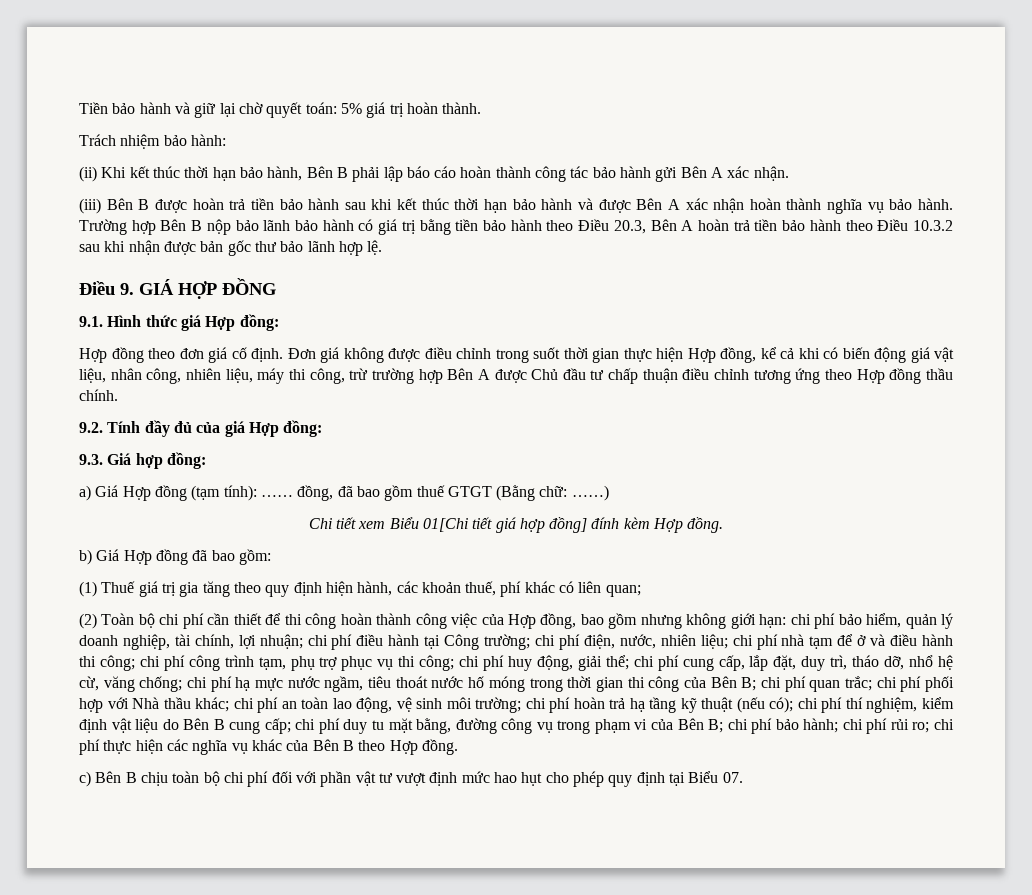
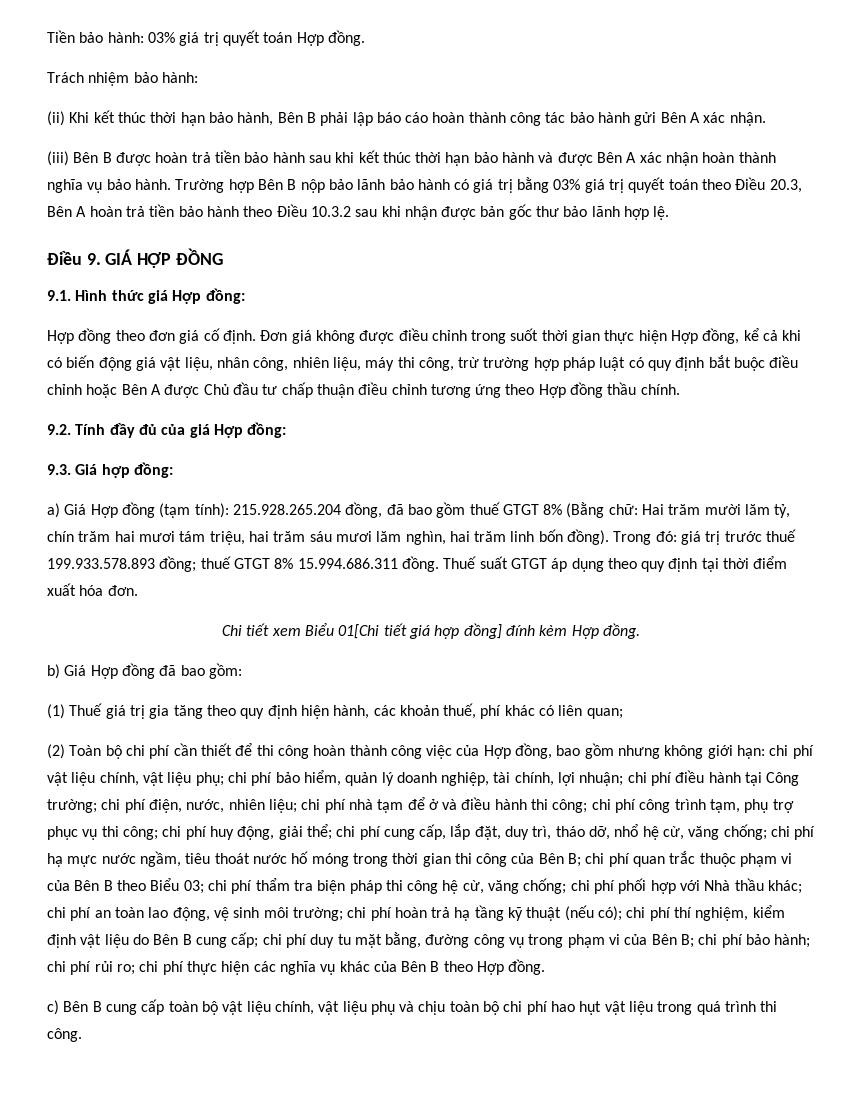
- Tiền bảo hành và giữ lại chờ quyết toán: 5% giá trị hoàn thành.
+ Tiền bảo hành: 03% giá trị quyết toán Hợp đồng.
- Trường hợp Bên B nộp bảo lãnh bảo hành có giá trị bằng tiền bảo hành theo Điều 20.3, Bên A hoàn trả tiền bảo hành theo Điều 10.3.2 sau khi nhận được bản gốc thư bảo lãnh hợp lệ.
+ Trường hợp Bên B nộp bảo lãnh bảo hành có giá trị bằng 03% giá trị quyết toán theo Điều 20.3, Bên A hoàn trả tiền bảo hành theo Điều 10.3.2 sau khi nhận được bản gốc thư bảo lãnh hợp lệ.
- Đơn giá không được điều chỉnh trong suốt thời gian thực hiện Hợp đồng, kể cả khi có biến động giá vật liệu, nhân công, nhiên liệu, máy thi công, trừ trường hợp Bên A được Chủ đầu tư chấp thuận điều chỉnh tương ứng theo Hợp đồng thầu chính.
+ Đơn giá không được điều chỉnh trong suốt thời gian thực hiện Hợp đồng, kể cả khi có biến động giá vật liệu, nhân công, nhiên liệu, máy thi công, trừ trường hợp pháp luật có quy định bắt buộc điều chỉnh hoặc Bên A được Chủ đầu tư chấp thuận điều chỉnh tương ứng theo Hợp đồng thầu chính.
- a) Giá Hợp đồng (tạm tính): …… đồng, đã bao gồm thuế GTGT (Bằng chữ: ……)
+ a) Giá Hợp đồng (tạm tính): 215.928.265.204 đồng, đã bao gồm thuế GTGT 8% (Bằng chữ: Hai trăm mười lăm tỷ, chín trăm hai mươi tám triệu, hai trăm sáu mươi lăm nghìn, hai trăm linh bốn đồng). Trong đó: giá trị trước thuế 199.933.578.893 đồng; thuế GTGT 8% 15.994.686.311 đồng. Thuế suất GTGT áp dụng theo quy định tại thời điểm xuất hóa đơn.
- chi phí bảo hiểm, quản lý doanh nghiệp, tài chính, lợi nhuận;
+ chi phí vật liệu chính, vật liệu phụ; chi phí bảo hiểm, quản lý doanh nghiệp, tài chính, lợi nhuận;
- chi phí quan trắc;
+ chi phí quan trắc thuộc phạm vi của Bên B theo Biểu 03; chi phí thẩm tra biện pháp thi công hệ cừ, văng chống;
- c) Bên B chịu toàn bộ chi phí đối với phần vật tư vượt định mức hao hụt cho phép quy định tại Biểu 07.
+ c) Bên B cung cấp toàn bộ vật liệu chính, vật liệu phụ và chịu toàn bộ chi phí hao hụt vật liệu trong quá trình thi công.

